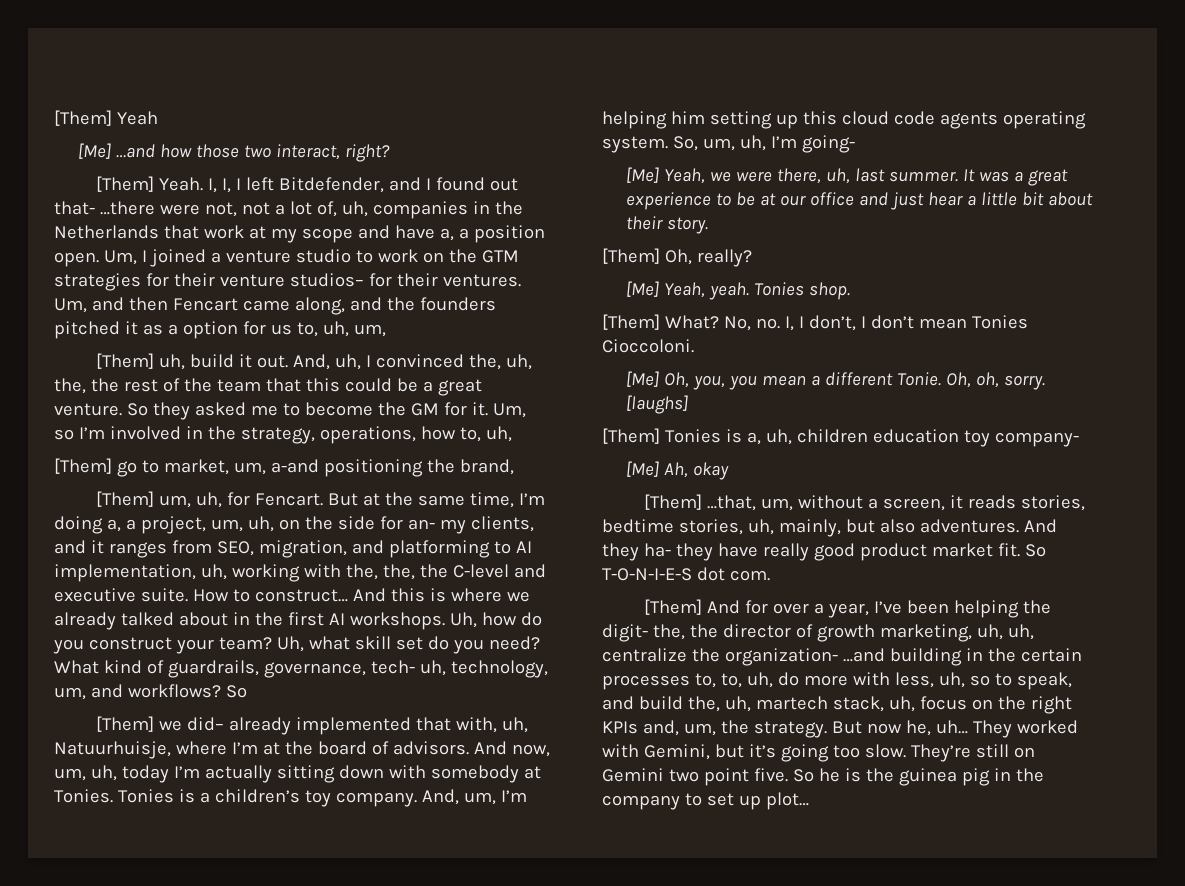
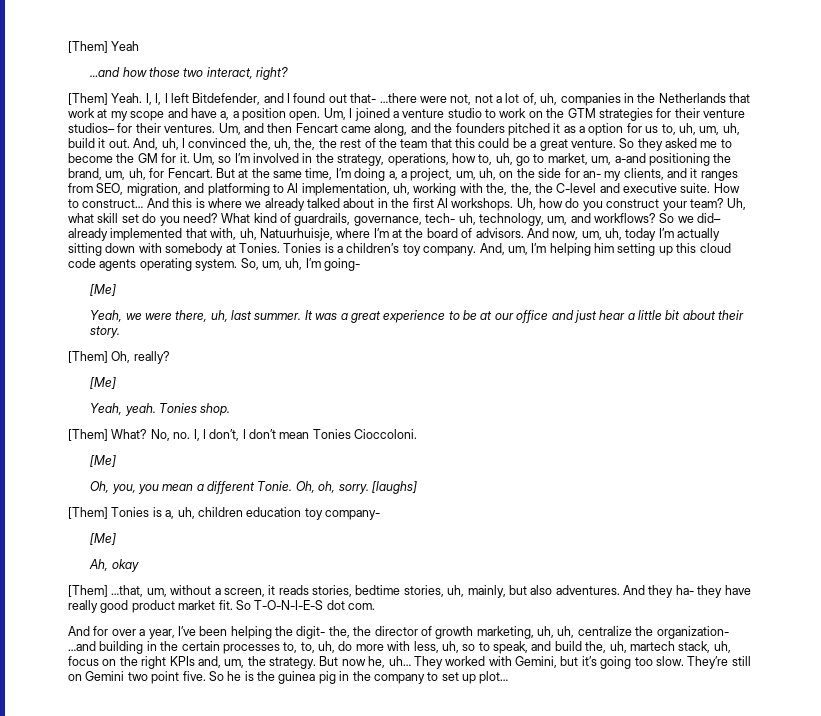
- [Me] …and how those two interact, right?
+ …and how those two interact, right?
- Um, and then Fencart came along, and the founders pitched it as a option for us to, uh, um,
- [Them] uh, build it out.
+ Um, and then Fencart came along, and the founders pitched it as a option for us to, uh, um, uh, build it out.
- Um, so I’m involved in the strategy, operations, how to, uh,
- [Them] go to market, um, a-and positioning the brand,
- [Them] um, uh, for Fencart.
+ Um, so I’m involved in the strategy, operations, how to, uh, go to market, um, a-and positioning the brand, um, uh, for Fencart.
- What kind of guardrails, governance, tech- uh, technology, um, and workflows? So
- [Them] we did– already implemented that with, uh, Natuurhuisje, where I’m at the board of advisors.
+ What kind of guardrails, governance, tech- uh, technology, um, and workflows? So we did– already implemented that with, uh, Natuurhuisje, where I’m at the board of advisors.
  So, um, uh, I’m going-
- [Me] Yeah, we were there, uh, last summer.
+ [Me]
+ Yeah, we were there, uh, last summer.
  [Them] Oh, really?
- [Me] Yeah, yeah.
+ [Me]
+ Yeah, yeah.
  No, no. I, I don’t, I don’t mean Tonies Cioccoloni.
- [Me] Oh, you, you mean a different Tonie.
+ [Me]
+ Oh, you, you mean a different Tonie.
  [Them] Tonies is a, uh, children education toy company-
- [Me] Ah, okay
+ [Me]
+ Ah, okay
- [Them] And for over a year, I’ve been helping the digit- the, the director of growth marketing, uh, uh, centralize the organization- …and building in the certain processes to, to, uh, do more with less, uh, so to speak, and build the, uh, martech stack, uh, focus on the right KPIs and, um, the strategy.
+ And for over a year, I’ve been helping the digit- the, the director of growth marketing, uh, uh, centralize the organization- …and building in the certain processes to, to, uh, do more with less, uh, so to speak, and build the, uh, martech stack, uh, focus on the right KPIs and, um, the strategy.

